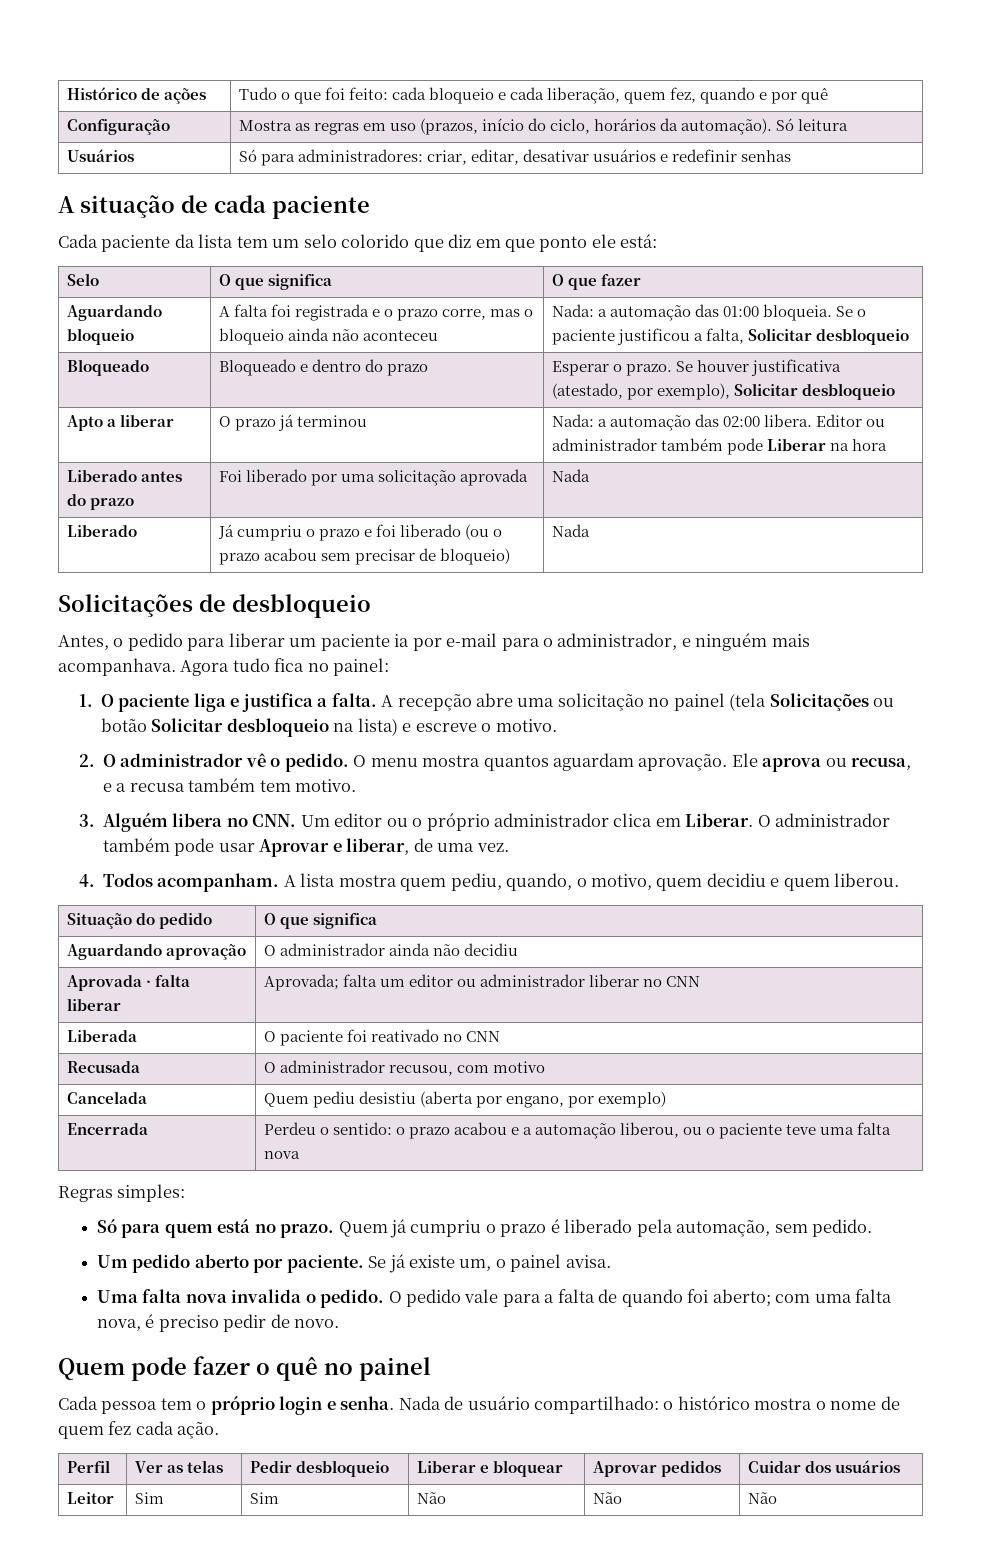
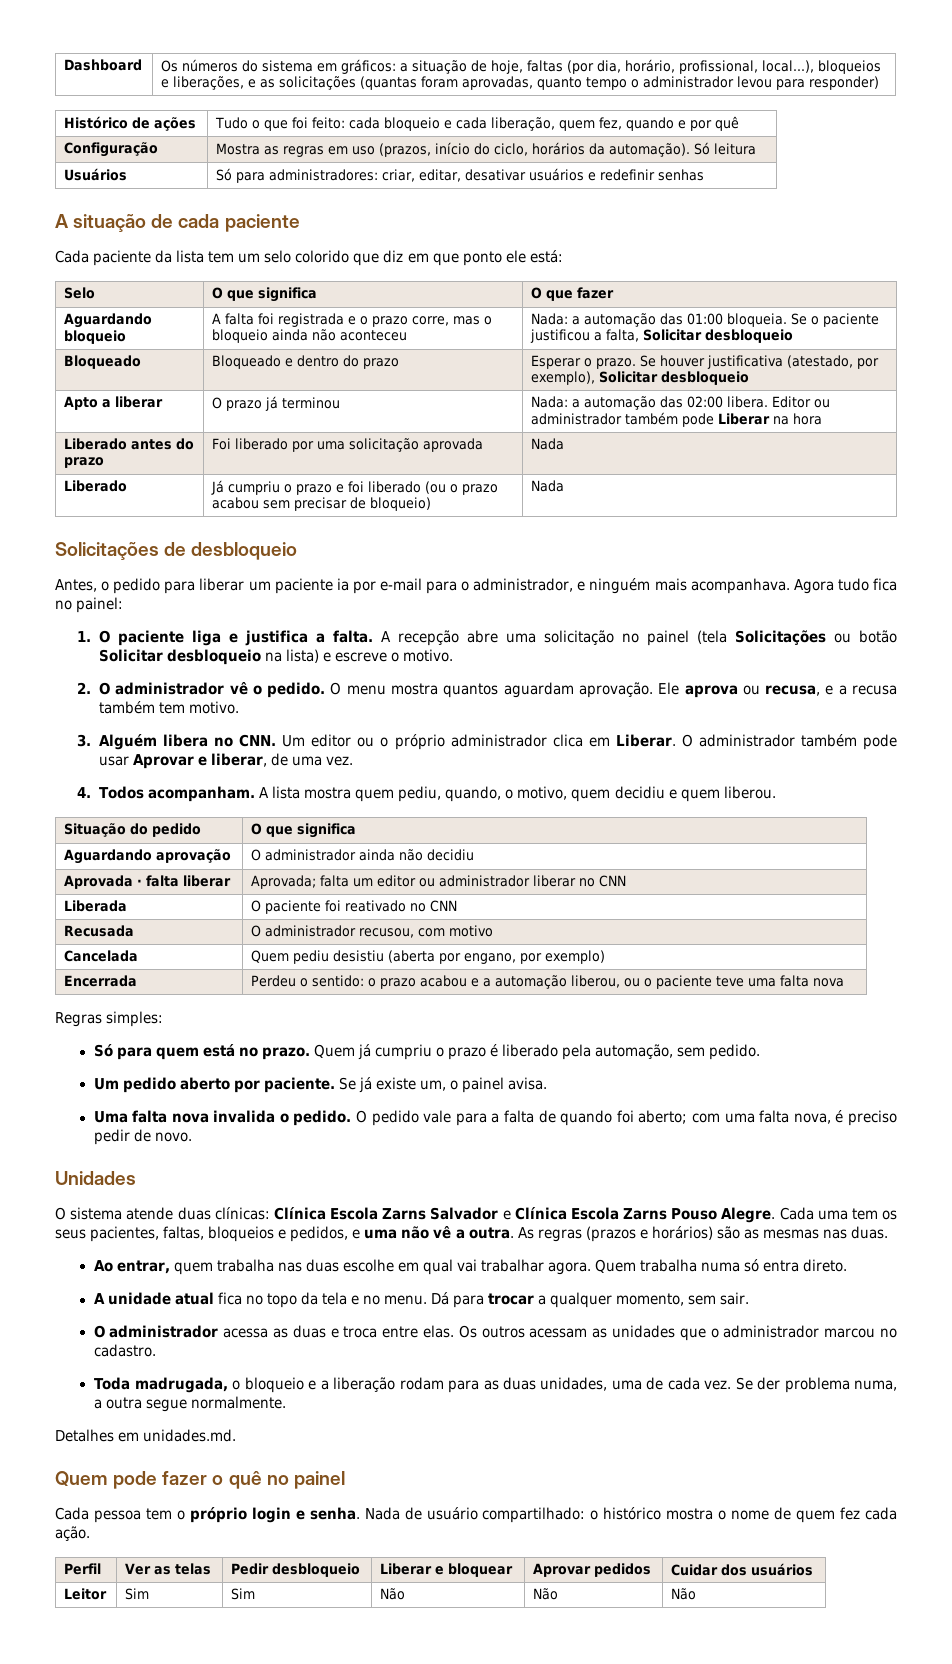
+ Dashboard | Os números do sistema em gráficos: a situação de hoje, faltas (por dia, horário, profissional, local...), bloqueios e liberações, e as solicitações (quantas foram aprovadas, quanto tempo o administrador levou para responder)
+ Unidades
+ O sistema atende duas clínicas: Clínica Escola Zarns Salvador e Clínica Escola Zarns Pouso Alegre. Cada uma tem os seus pacientes, faltas, bloqueios e pedidos, e uma não vê a outra. As regras (prazos e horários) são as mesmas nas duas.
+ Ao entrar, quem trabalha nas duas escolhe em qual vai trabalhar agora. Quem trabalha numa só entra direto.
+ A unidade atual fica no topo da tela e no menu. Dá para trocar a qualquer momento, sem sair.
+ O administrador acessa as duas e troca entre elas. Os outros acessam as unidades que o administrador marcou no cadastro.
+ Toda madrugada, o bloqueio e a liberação rodam para as duas unidades, uma de cada vez. Se der problema numa, a outra segue normalmente.
+ Detalhes em unidades.md.

